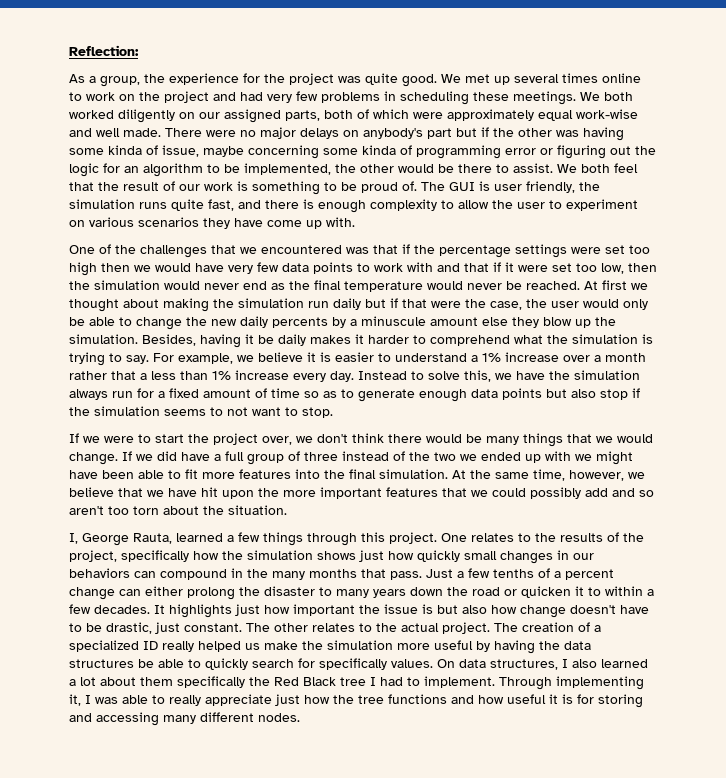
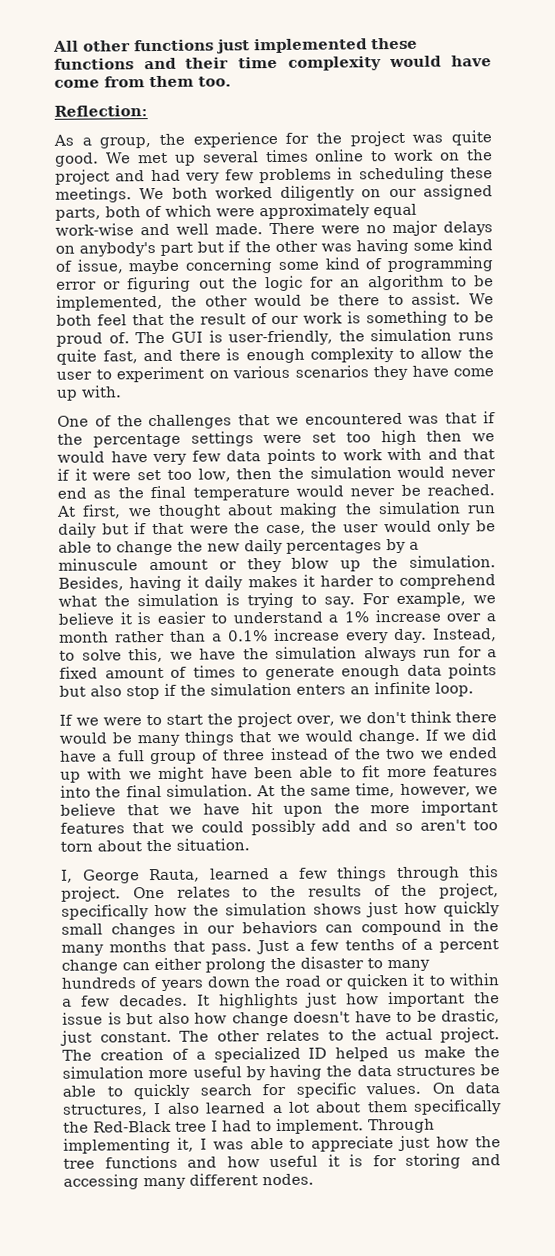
+ All other functions just implemented these functions and their time complexity would have come from them too.
- There were no major delays on anybody's part but if the other was having some kinda of issue, maybe concerning some kinda of programming error or figuring out the logic for an algorithm to be implemented, the other would be there to assist.
+ There were no major delays on anybody's part but if the other was having some kind of issue, maybe concerning some kind of programming error or figuring out the logic for an algorithm to be implemented, the other would be there to assist.
- The GUI is user friendly, the simulation runs quite fast, and there is enough complexity to allow the user to experiment on various scenarios they have come up with.
+ The GUI is user-friendly, the simulation runs quite fast, and there is enough complexity to allow the user to experiment on various scenarios they have come up with.
- At first we thought about making the simulation run daily but if that were the case, the user would only be able to change the new daily percents by a minuscule amount else they blow up the simulation.
+ At first, we thought about making the simulation run daily but if that were the case, the user would only be able to change the new daily percentages by a minuscule amount or they blow up the simulation.
- Besides, having it be daily makes it harder to comprehend what the simulation is trying to say.
+ Besides, having it daily makes it harder to comprehend what the simulation is trying to say.
- For example, we believe it is easier to understand a 1% increase over a month rather that a less than 1% increase every day.
+ For example, we believe it is easier to understand a 1% increase over a month rather than a 0.1% increase every day.
- Instead to solve this, we have the simulation always run for a fixed amount of time so as to generate enough data points but also stop if the simulation seems to not want to stop.
+ Instead, to solve this, we have the simulation always run for a fixed amount of times to generate enough data points but also stop if the simulation enters an infinite loop.
- Just a few tenths of a percent change can either prolong the disaster to many years down the road or quicken it to within a few decades.
+ Just a few tenths of a percent change can either prolong the disaster to many hundreds of years down the road or quicken it to within a few decades.
- The creation of a specialized ID really helped us make the simulation more useful by having the data structures be able to quickly search for specifically values.
+ The creation of a specialized ID helped us make the simulation more useful by having the data structures be able to quickly search for specific values.
- On data structures, I also learned a lot about them specifically the Red Black tree I had to implement.
+ On data structures, I also learned a lot about them specifically the Red-Black tree I had to implement.
- Through implementing it, I was able to really appreciate just how the tree functions and how useful it is for storing and accessing many different nodes.
+ Through implementing it, I was able to appreciate just how the tree functions and how useful it is for storing and accessing many different nodes.

